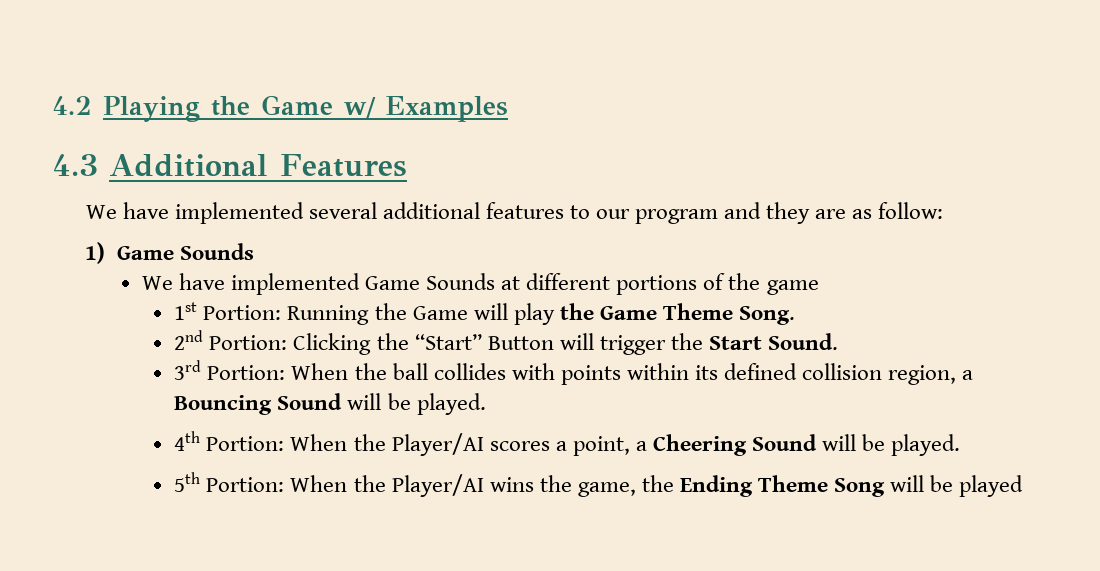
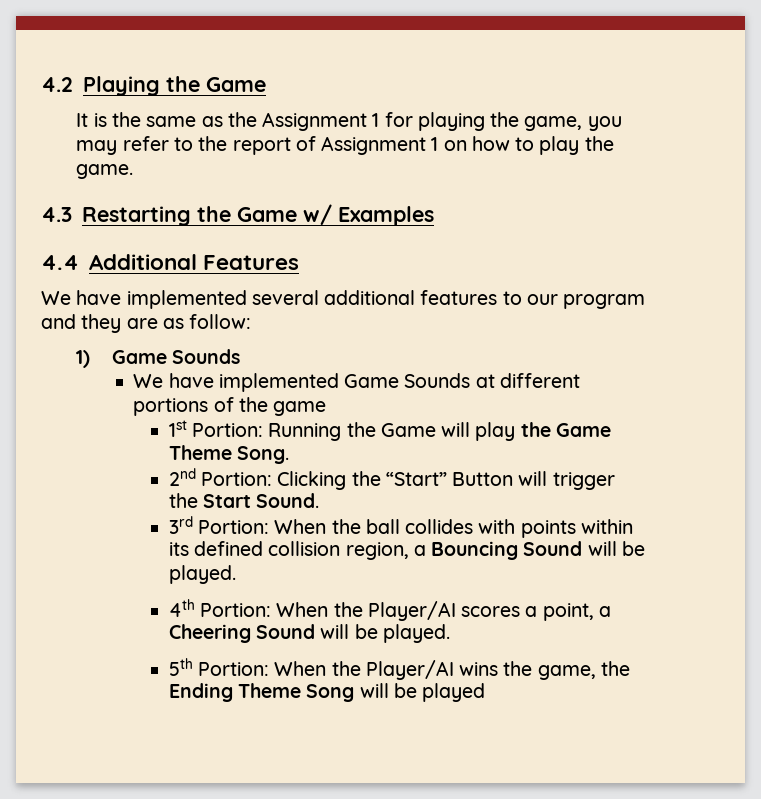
- 4.2 Playing the Game w/ Examples
+ 4.2 Playing the Game
+ It is the same as the Assignment 1 for playing the game, you may refer to the report of Assignment 1 on how to play the game.
+ 4.3 Restarting the Game w/ Examples
- 4.3 Additional Features
+ 4.4 Additional Features

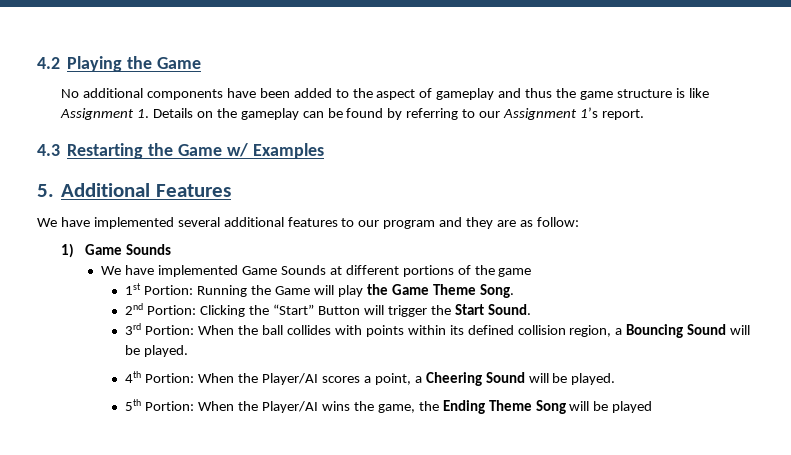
- It is the same as the Assignment 1 for playing the game, you may refer to the report of Assignment 1 on how to play the game.
+ No additional components have been added to the aspect of gameplay and thus the game structure is like Assignment 1. Details on the gameplay can be found by referring to our Assignment 1’s report.
- 4.4 Additional Features
+ 5. Additional Features

